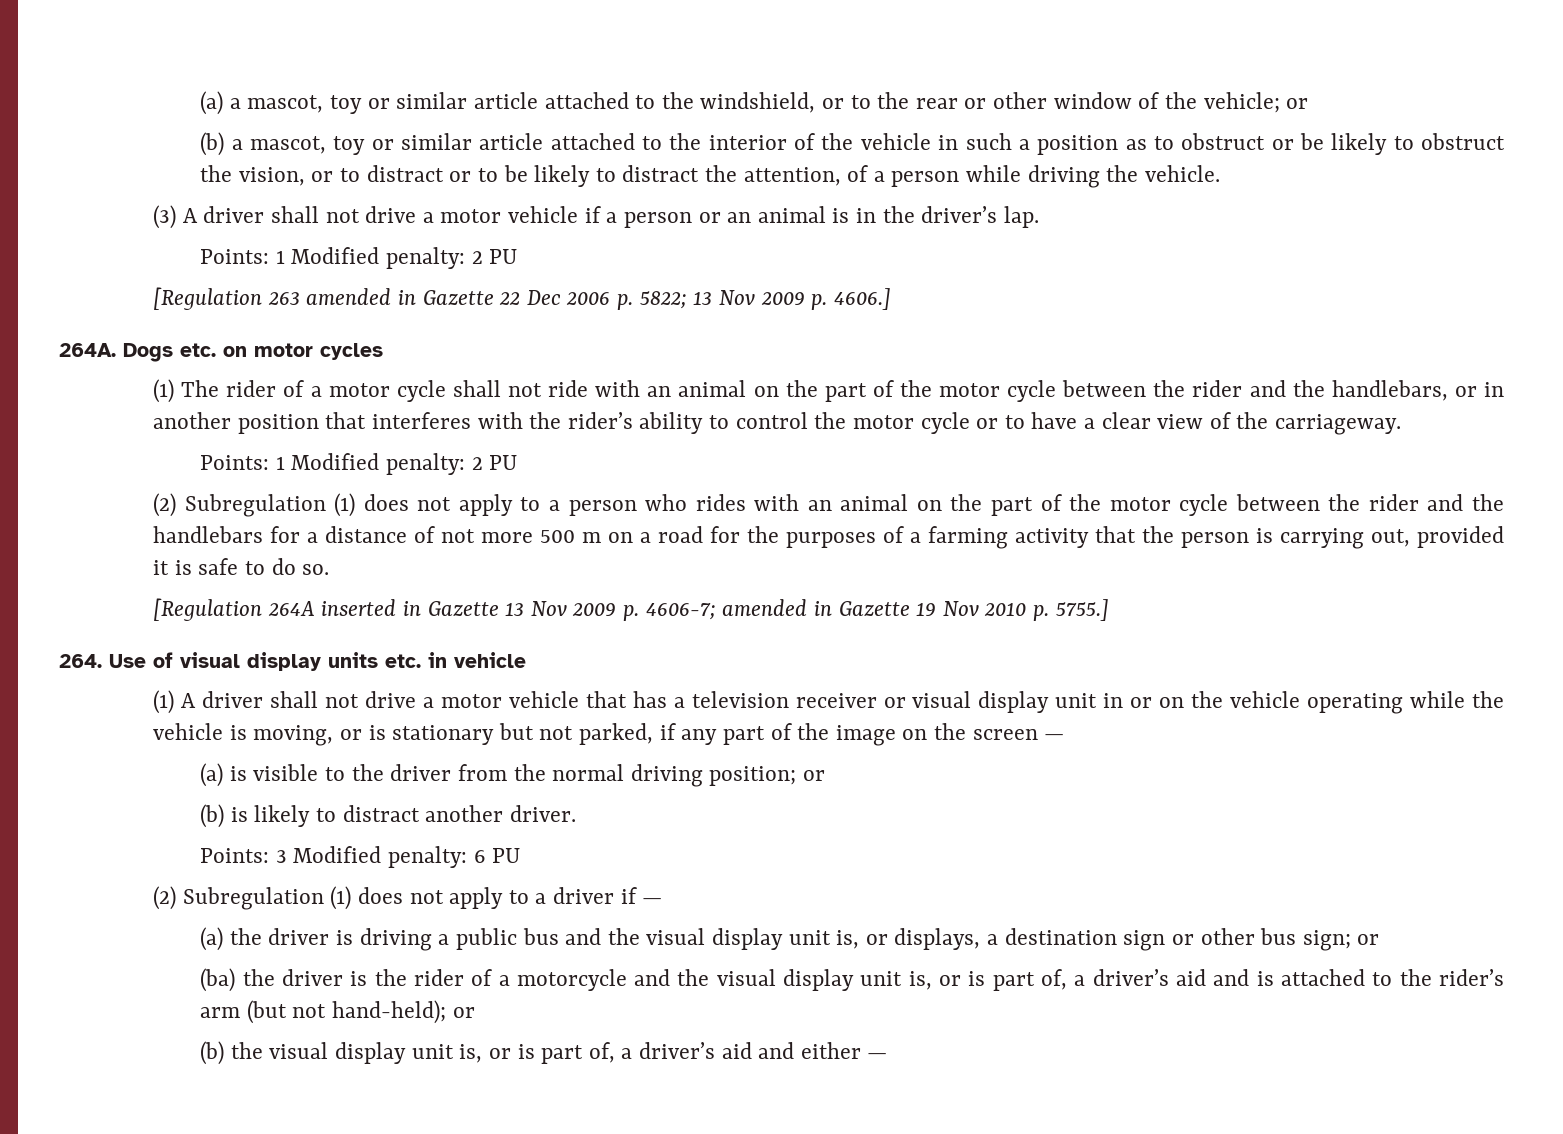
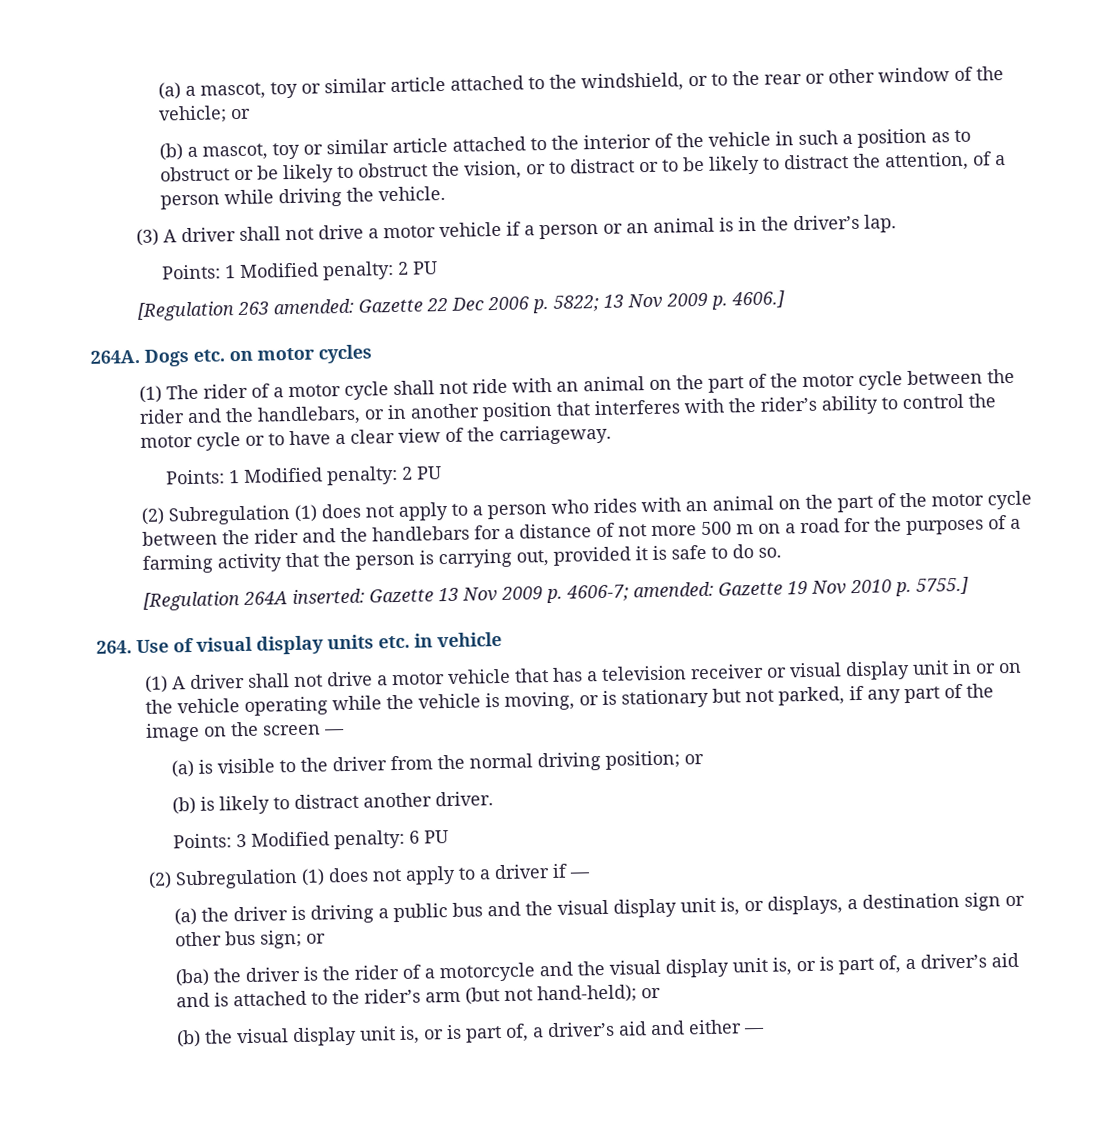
- [Regulation 263 amended in Gazette 22 Dec 2006 p. 5822; 13 Nov 2009 p. 4606.]
+ [Regulation 263 amended: Gazette 22 Dec 2006 p. 5822; 13 Nov 2009 p. 4606.]
- [Regulation 264A inserted in Gazette 13 Nov 2009 p. 4606-7; amended in Gazette 19 Nov 2010 p. 5755.]
+ [Regulation 264A inserted: Gazette 13 Nov 2009 p. 4606-7; amended: Gazette 19 Nov 2010 p. 5755.]

